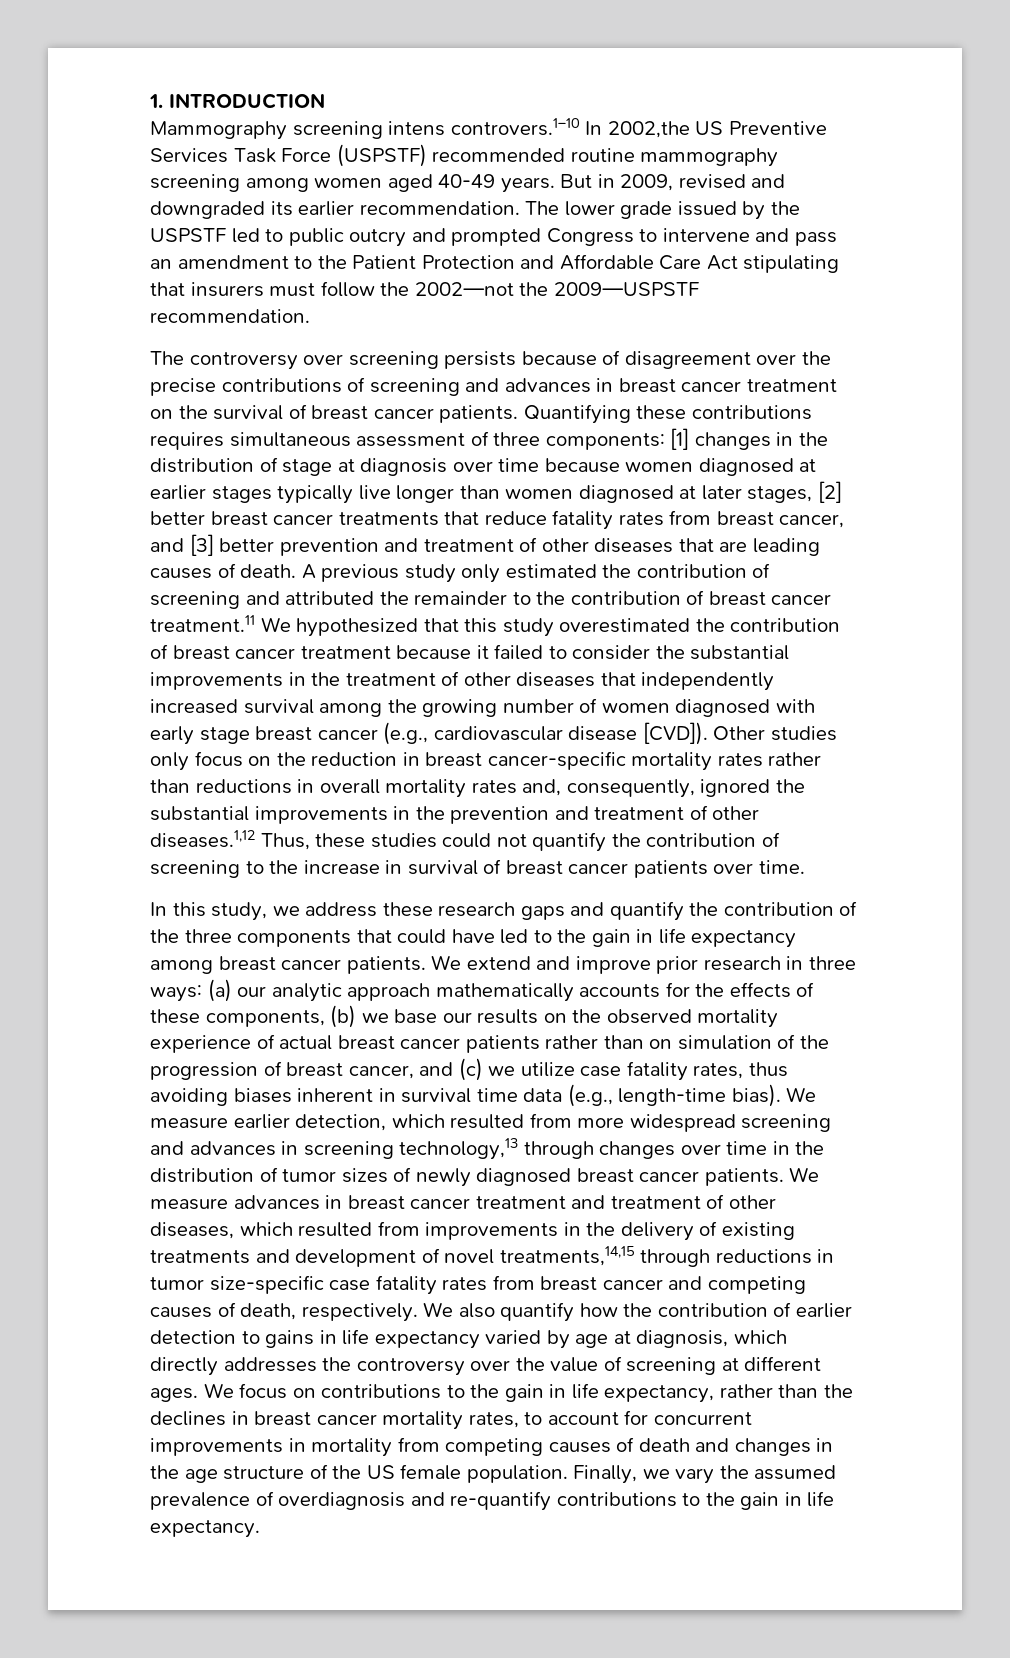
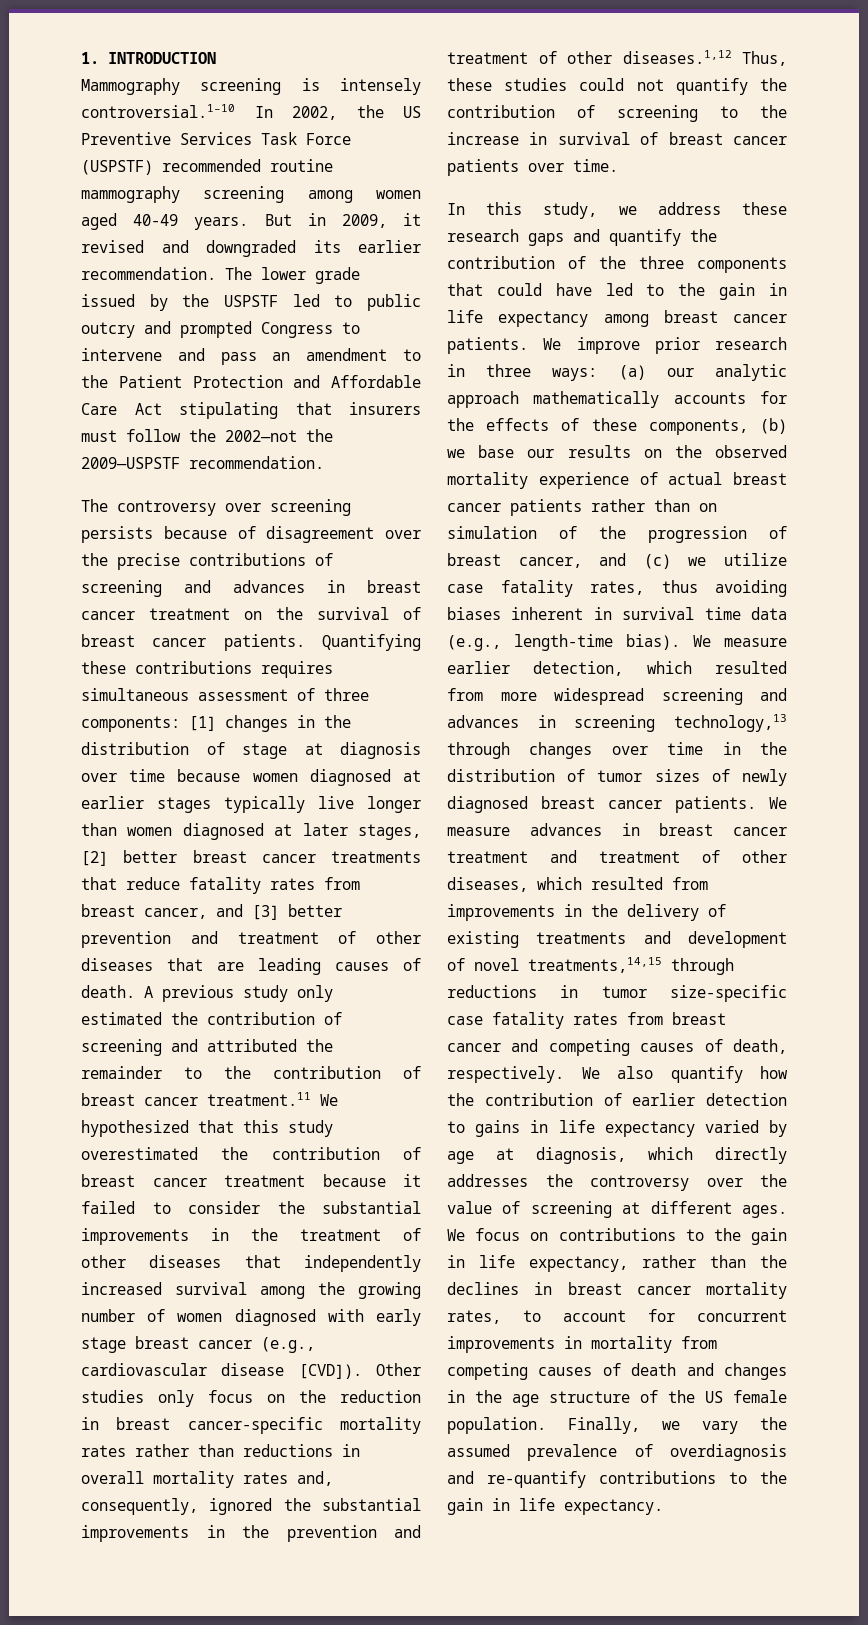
- Mammography screening intens controvers.1–10 In 2002,the US Preventive Services Task Force (USPSTF) recommended routine mammography screening among women aged 40-49 years.
+ Mammography screening is intensely controversial.1–10 In 2002, the US Preventive Services Task Force (USPSTF) recommended routine mammography screening among women aged 40-49 years.
- But in 2009, revised and downgraded its earlier recommendation.
+ But in 2009, it revised and downgraded its earlier recommendation.
- We extend and improve prior research in three ways:
+ We improve prior research in three ways:

